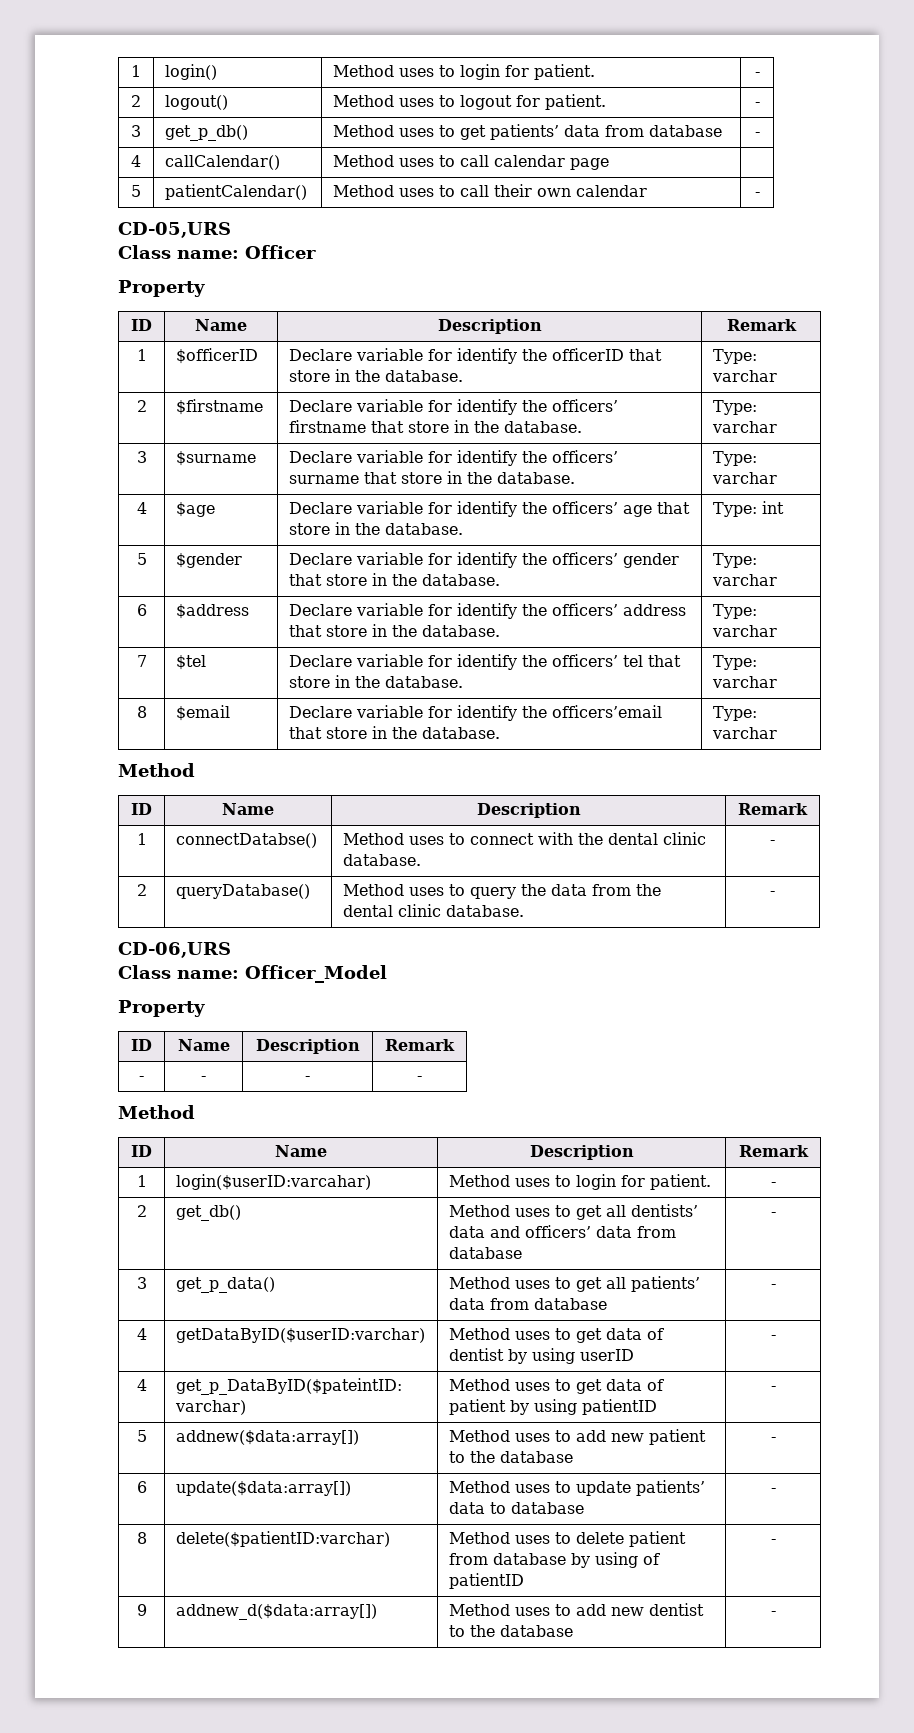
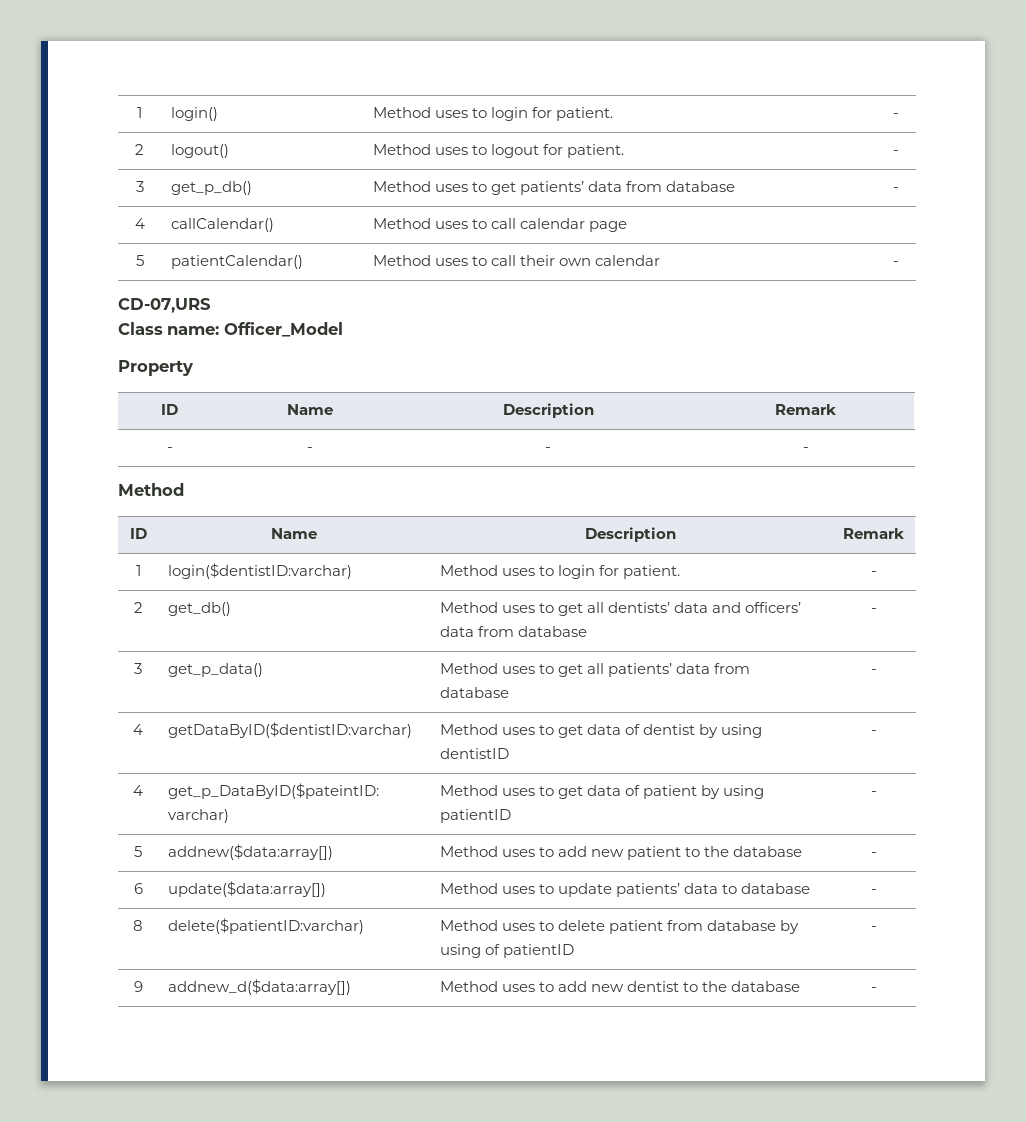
- CD-05,URS
- Class name: Officer
- Property
- ID | Name | Description | Remark
- 1 | $officerID | Declare variable for identify the officerID that store in the database. | Type: varchar
- 2 | $firstname | Declare variable for identify the officers’ firstname that store in the database. | Type: varchar
- 3 | $surname | Declare variable for identify the officers’ surname that store in the database. | Type: varchar
- 4 | $age | Declare variable for identify the officers’ age that store in the database. | Type: int
- 5 | $gender | Declare variable for identify the officers’ gender that store in the database. | Type: varchar
- 6 | $address | Declare variable for identify the officers’ address that store in the database. | Type: varchar
- 7 | $tel | Declare variable for identify the officers’ tel that store in the database. | Type: varchar
- 8 | $email | Declare variable for identify the officers’email that store in the database. | Type: varchar
- Method
- ID | Name | Description | Remark
- 1 | connectDatabse() | Method uses to connect with the dental clinic database. | -
- 2 | queryDatabase() | Method uses to query the data from the dental clinic database. | -
- CD-06,URS
+ CD-07,URS
- 1 | login($userID:varcahar) | Method uses to login for patient. | -
+ 1 | login($dentistID:varchar) | Method uses to login for patient. | -
- 4 | getDataByID($userID:varchar) | Method uses to get data of dentist by using userID | -
+ 4 | getDataByID($dentistID:varchar) | Method uses to get data of dentist by using dentistID | -

